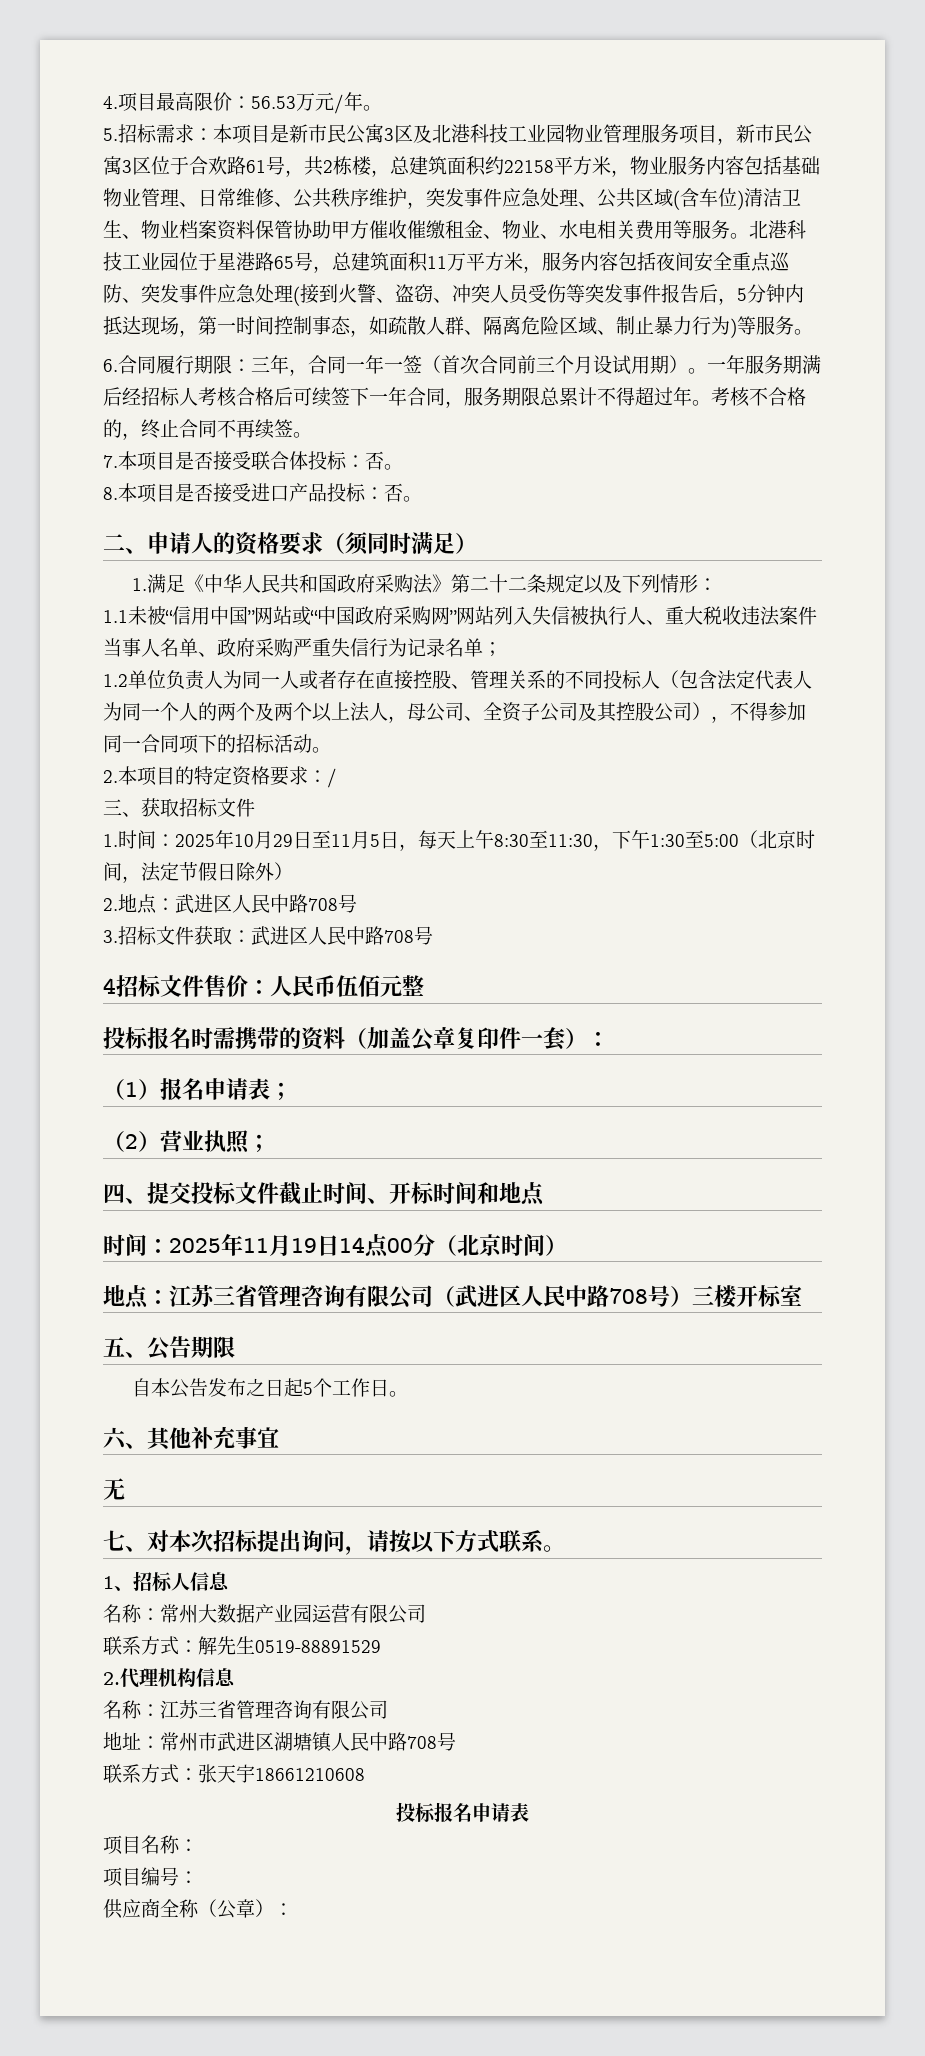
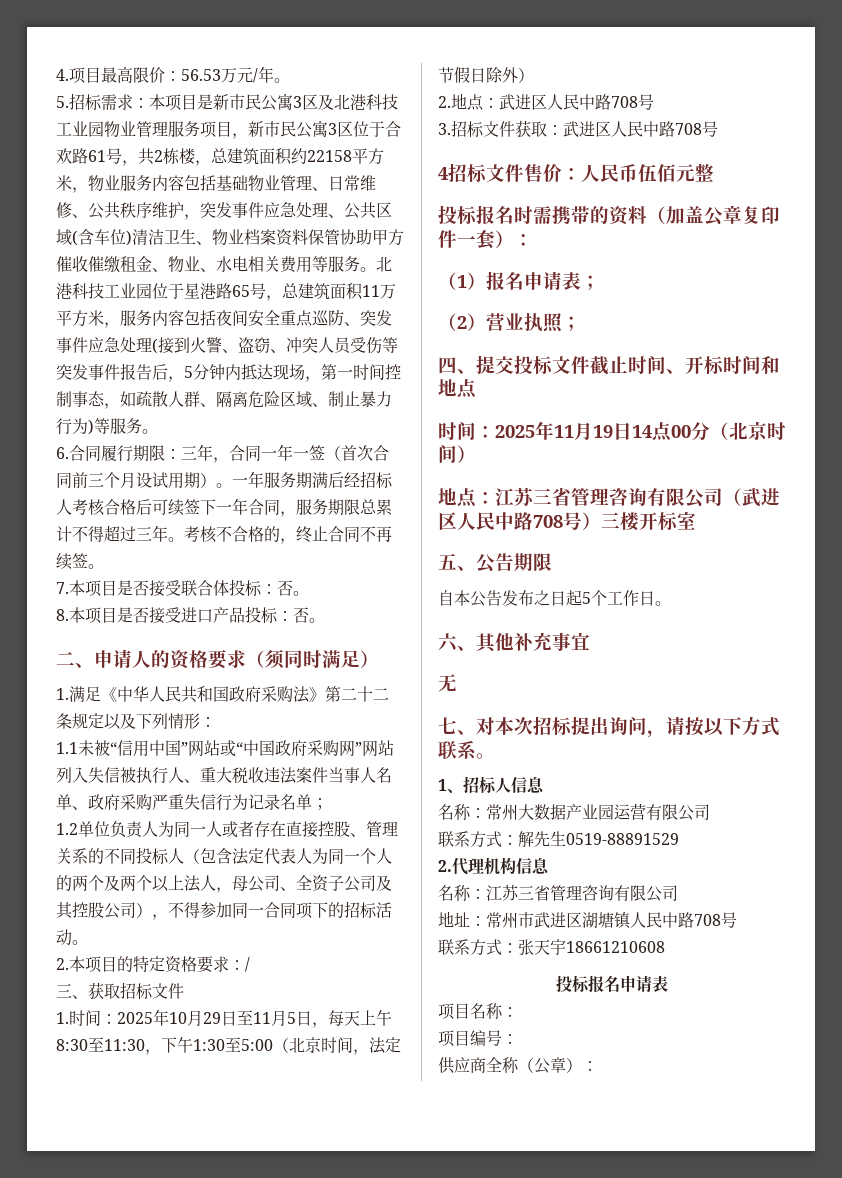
- 一年服务期满后经招标人考核合格后可续签下一年合同，服务期限总累计不得超过年。
+ 一年服务期满后经招标人考核合格后可续签下一年合同，服务期限总累计不得超过三年。

